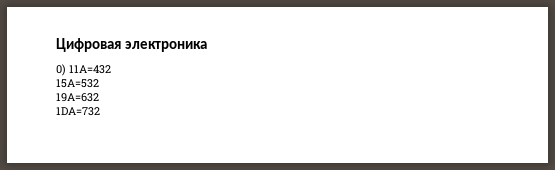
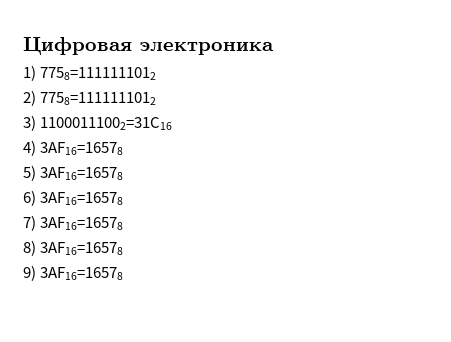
- 0) 11A=432
- 15A=532
- 19A=632
- 1DA=732
+ 1) 7758=1111111012
+ 2) 7758=1111111012
+ 3) 11000111002=31C16
+ 4) 3AF16=16578
+ 5) 3AF16=16578
+ 6) 3AF16=16578
+ 7) 3AF16=16578
+ 8) 3AF16=16578
+ 9) 3AF16=16578

